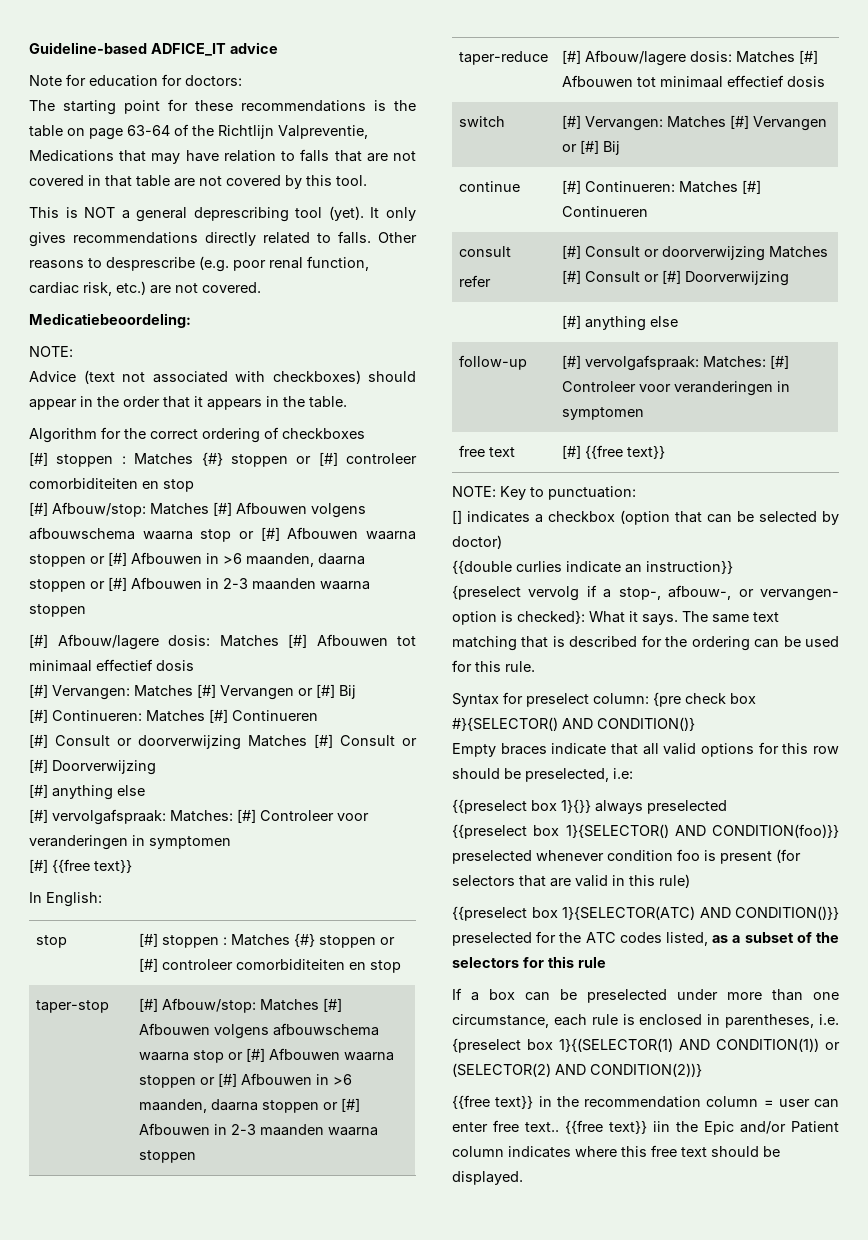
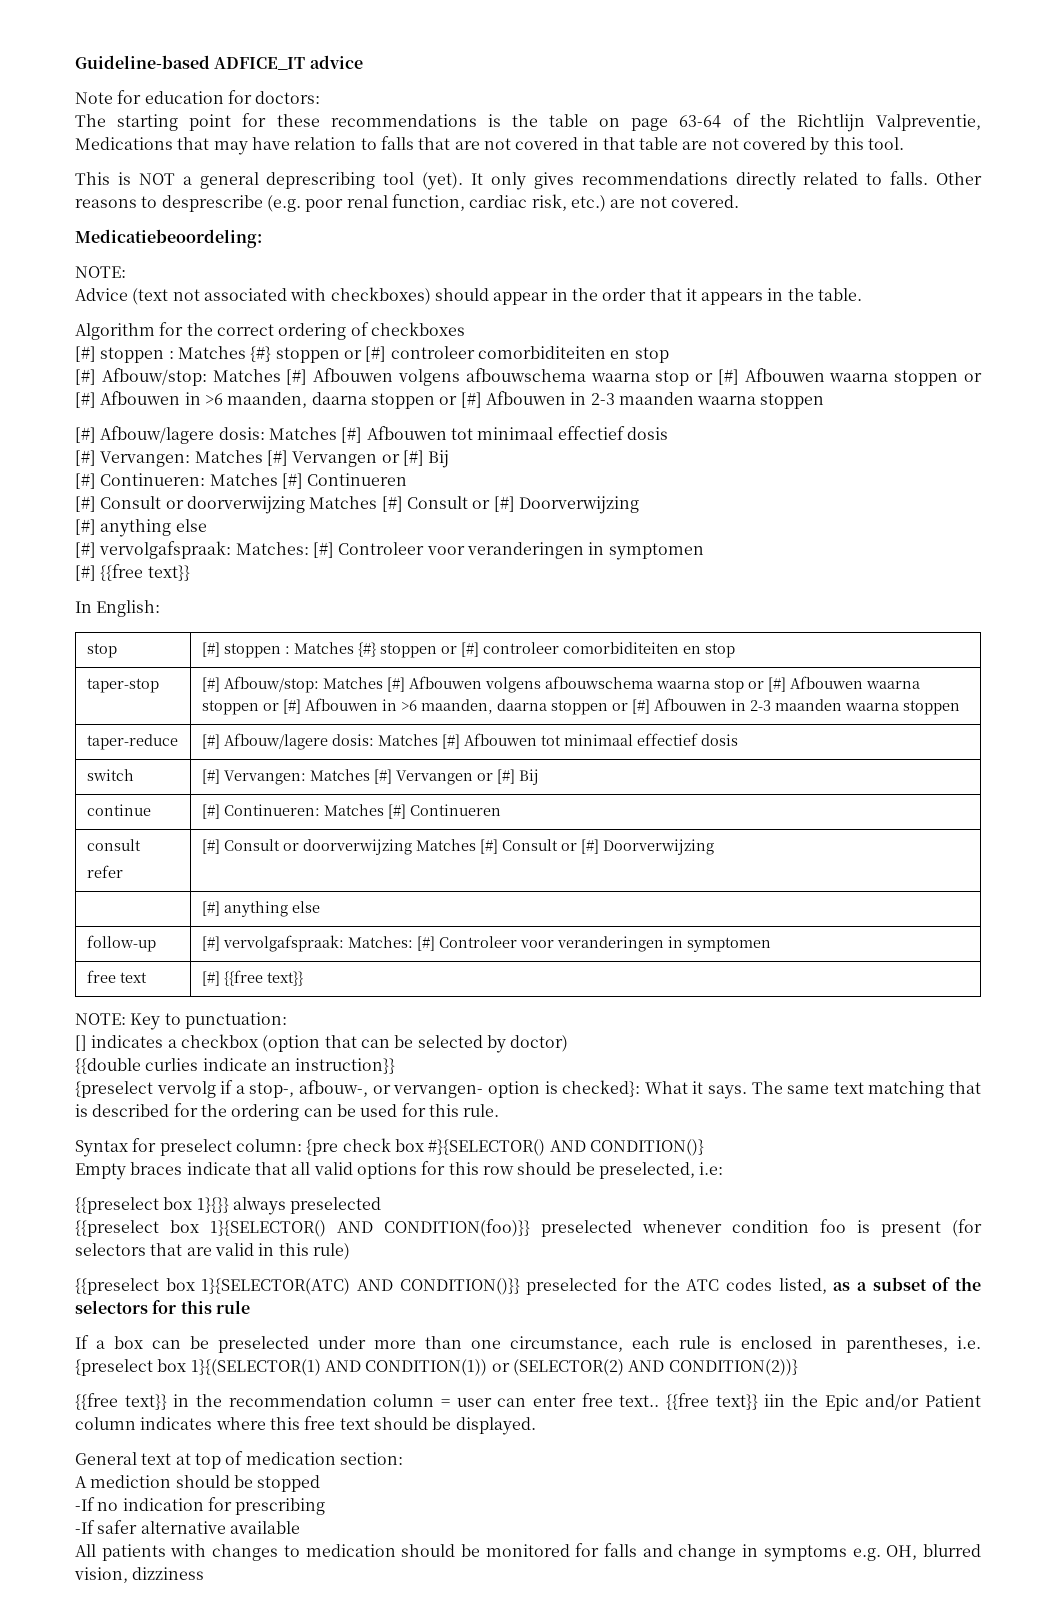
+ General text at top of medication section:
+ A mediction should be stopped
+ -If no indication for prescribing
+ -If safer alternative available
+ All patients with changes to medication should be monitored for falls and change in symptoms e.g. OH, blurred vision, dizziness

